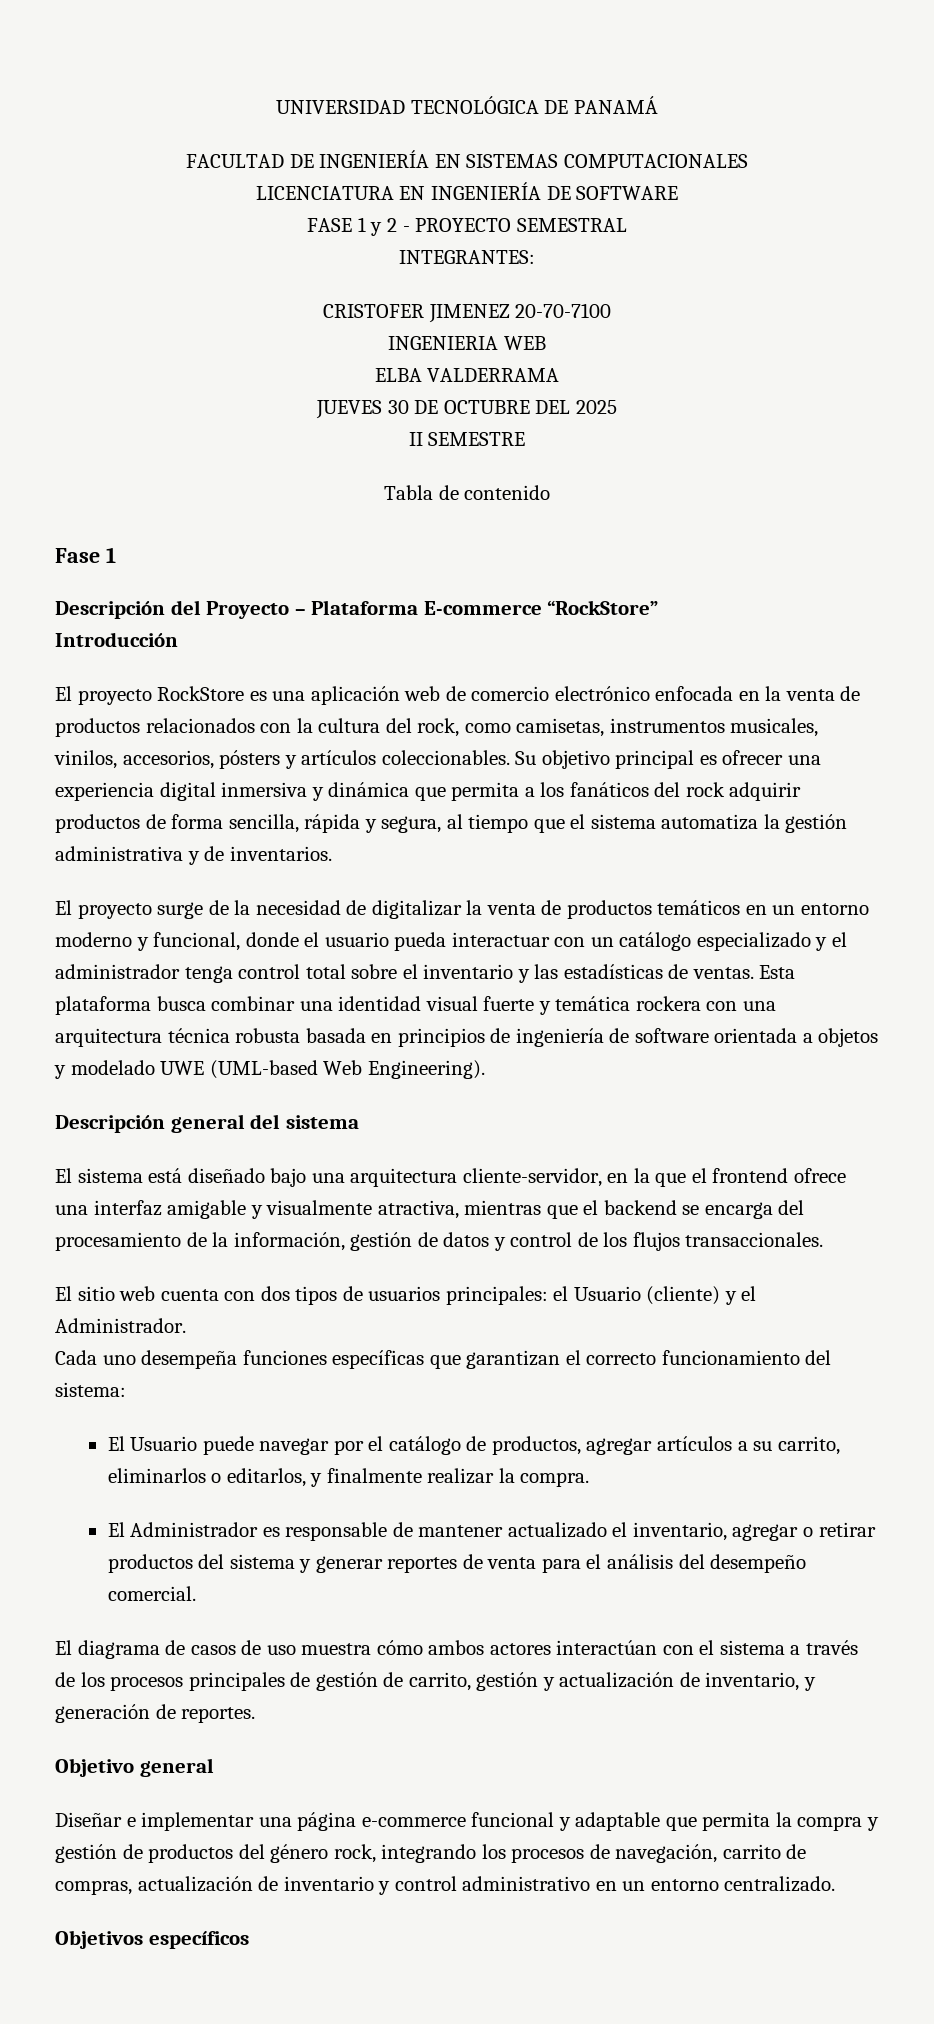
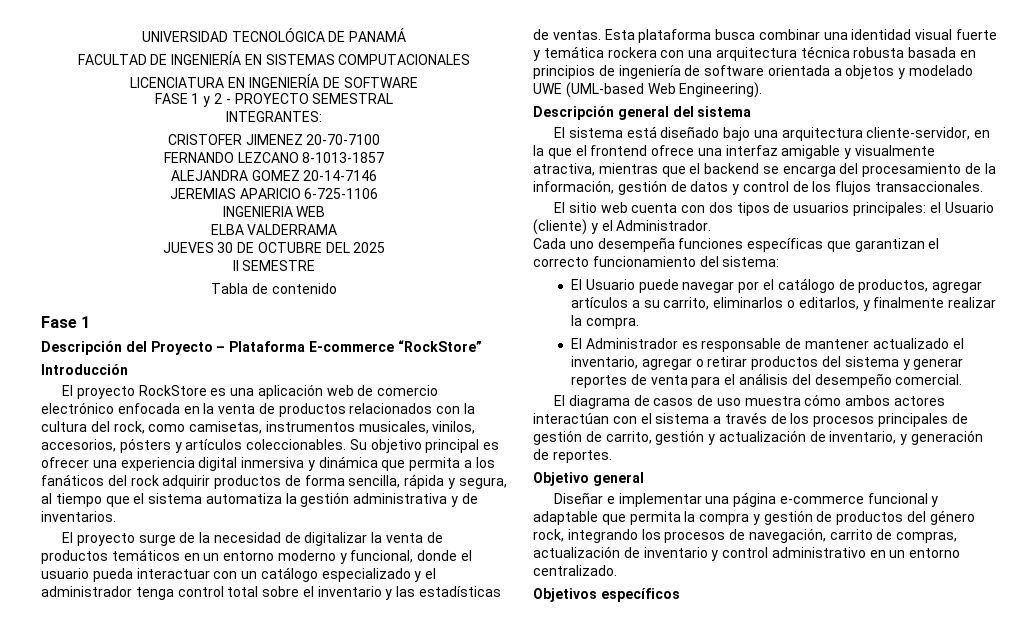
+ FERNANDO LEZCANO 8-1013-1857
+ ALEJANDRA GOMEZ 20-14-7146
+ JEREMIAS APARICIO 6-725-1106

